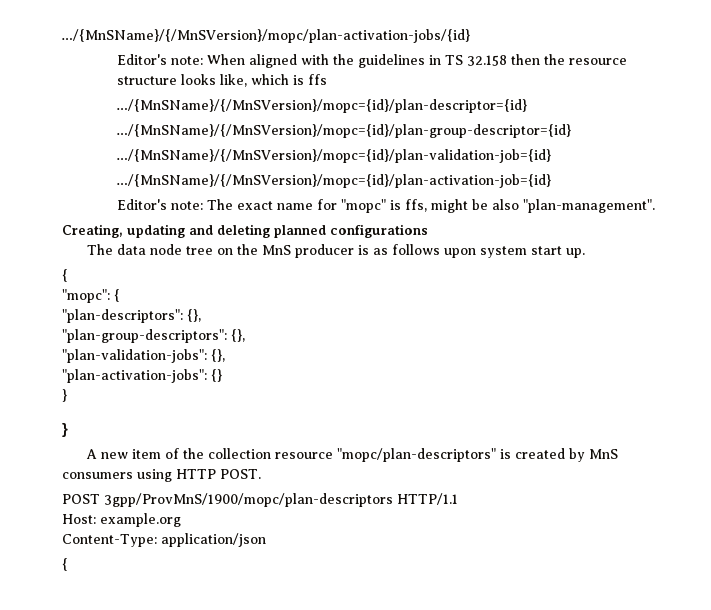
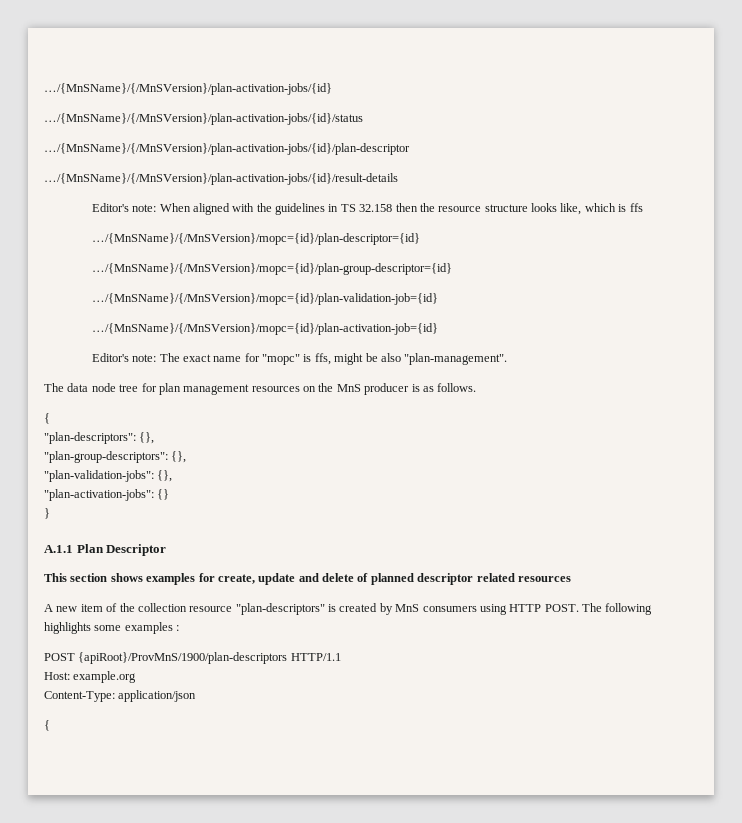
- …/{MnSName}/{/MnSVersion}/mopc/plan-activation-jobs/{id}
+ …/{MnSName}/{/MnSVersion}/plan-activation-jobs/{id}
+ …/{MnSName}/{/MnSVersion}/plan-activation-jobs/{id}/status
+ …/{MnSName}/{/MnSVersion}/plan-activation-jobs/{id}/plan-descriptor
+ …/{MnSName}/{/MnSVersion}/plan-activation-jobs/{id}/result-details
- Creating, updating and deleting planned configurations
- The data node tree on the MnS producer is as follows upon system start up.
+ The data node tree for plan management resources on the MnS producer is as follows.
  {
- "mopc": {
  "plan-activation-jobs": {}
  }
- }
+ A.1.1 Plan Descriptor
+ This section shows examples for create, update and delete of planned descriptor related resources
- A new item of the collection resource "mopc/plan-descriptors" is created by MnS consumers using HTTP POST.
+ A new item of the collection resource "plan-descriptors" is created by MnS consumers using HTTP POST. The following highlights some examples :
- POST 3gpp/ProvMnS/1900/mopc/plan-descriptors HTTP/1.1
+ POST {apiRoot}/ProvMnS/1900/plan-descriptors HTTP/1.1

